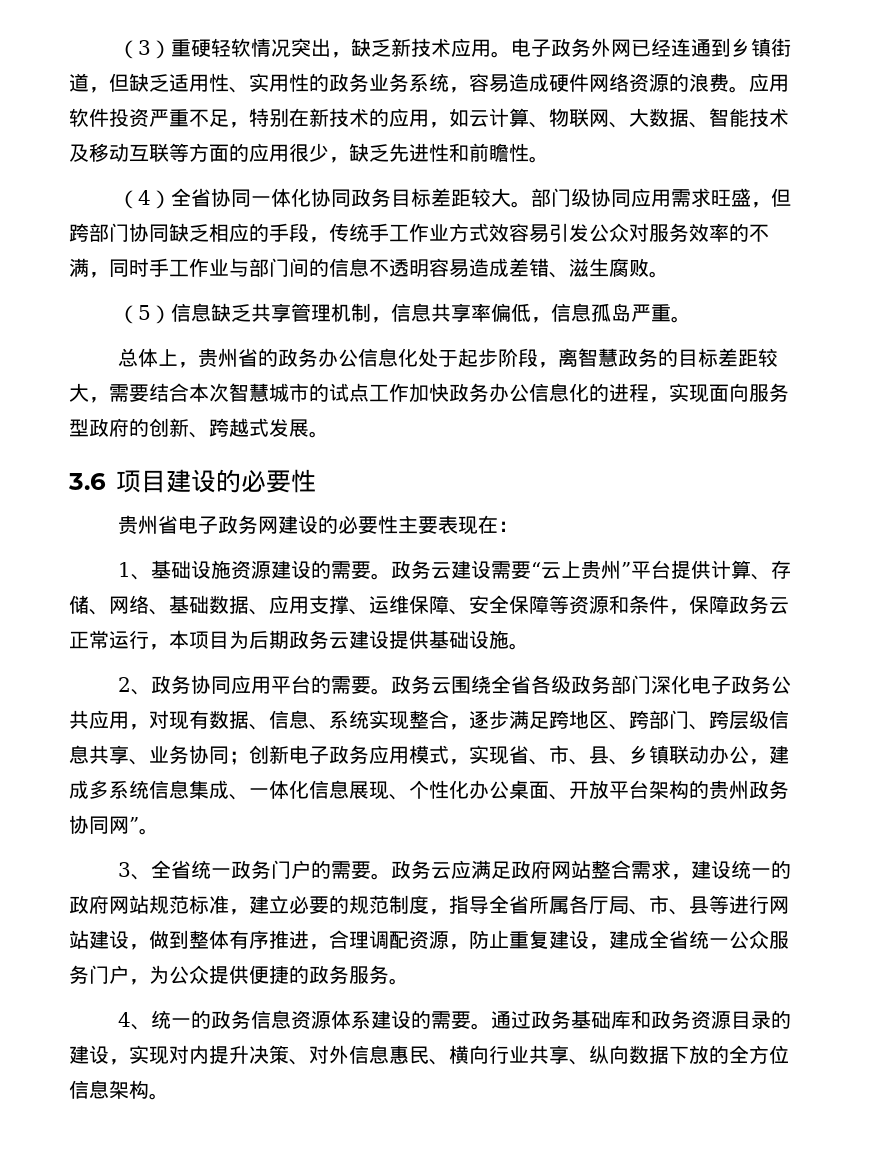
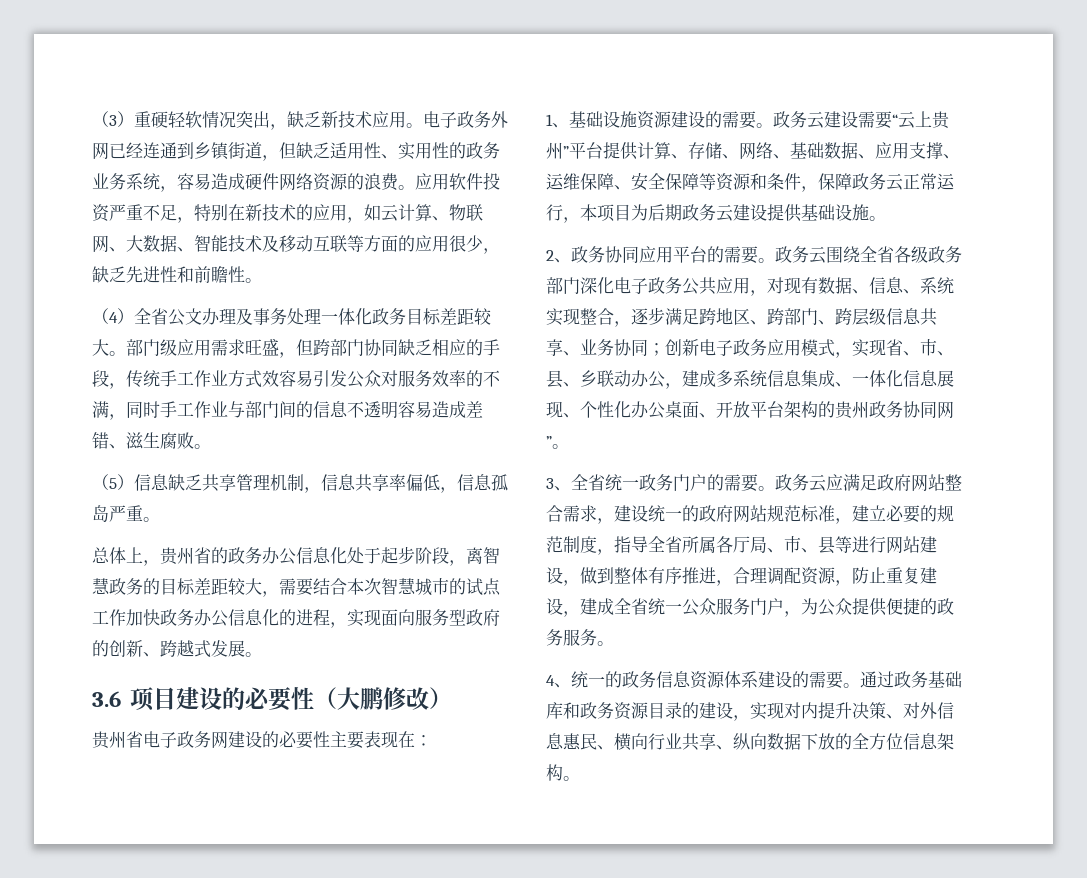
- （4）全省协同一体化协同政务目标差距较大。
+ （4）全省公文办理及事务处理一体化政务目标差距较大。
- 部门级协同应用需求旺盛，但跨部门协同缺乏相应的手段，传统手工作业方式效容易引发公众对服务效率的不满，同时手工作业与部门间的信息不透明容易造成差错、滋生腐败。
+ 部门级应用需求旺盛，但跨部门协同缺乏相应的手段，传统手工作业方式效容易引发公众对服务效率的不满，同时手工作业与部门间的信息不透明容易造成差错、滋生腐败。
- 3.6项目建设的必要性
+ 3.6项目建设的必要性（大鹏修改）
- 创新电子政务应用模式，实现省、市、县、乡镇联动办公，建成多系统信息集成、一体化信息展现、个性化办公桌面、开放平台架构的贵州政务协同网”。
+ 创新电子政务应用模式，实现省、市、县、乡联动办公，建成多系统信息集成、一体化信息展现、个性化办公桌面、开放平台架构的贵州政务协同网”。

